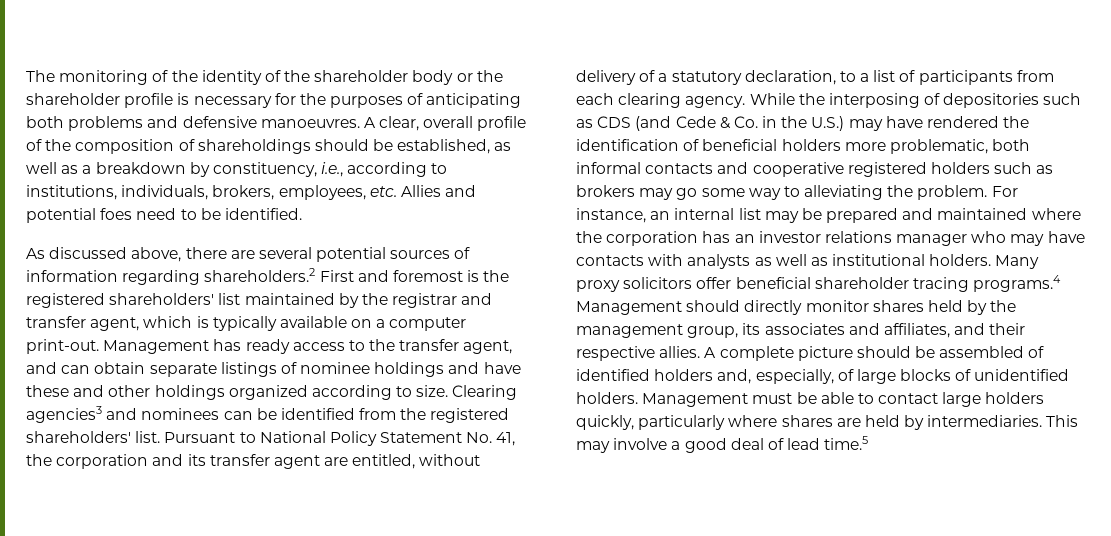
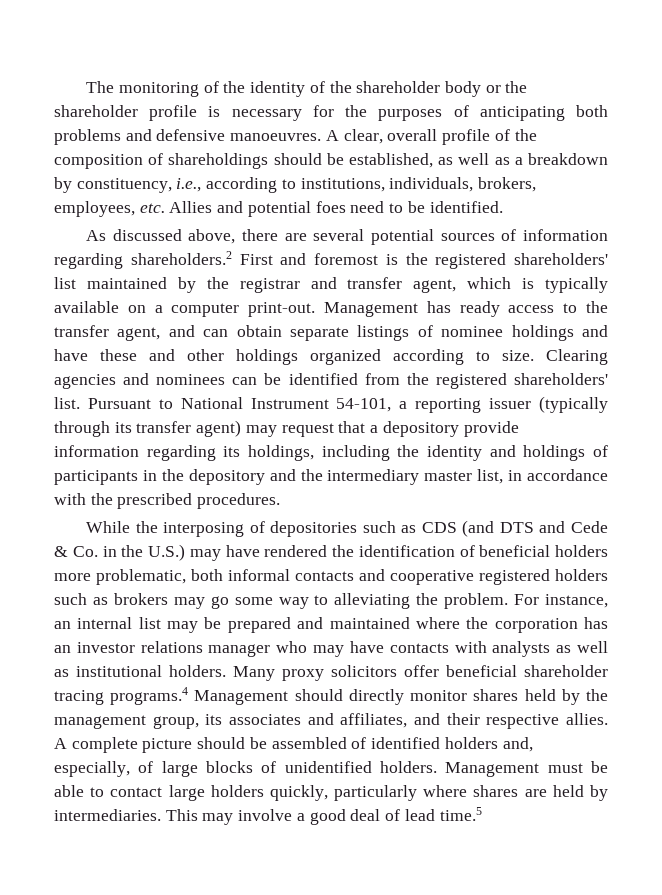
- Clearing agencies3 and nominees can be identified from the registered shareholders' list.
+ Clearing agencies and nominees can be identified from the registered shareholders' list.
- Pursuant to National Policy Statement No. 41, the corporation and its transfer agent are entitled, without delivery of a statutory declaration, to a list of participants from each clearing agency. While the interposing of depositories such as CDS (and Cede & Co. in the U.S.) may have rendered the identification of beneficial holders more problematic, both informal contacts and cooperative registered holders such as brokers may go some way to alleviating the problem.
+ Pursuant to National Instrument 54-101, a reporting issuer (typically through its transfer agent) may request that a depository provide information regarding its holdings, including the identity and holdings of participants in the depository and the intermediary master list, in accordance with the prescribed procedures.
+ While the interposing of depositories such as CDS (and DTS and Cede & Co. in the U.S.) may have rendered the identification of beneficial holders more problematic, both informal contacts and cooperative registered holders such as brokers may go some way to alleviating the problem.

